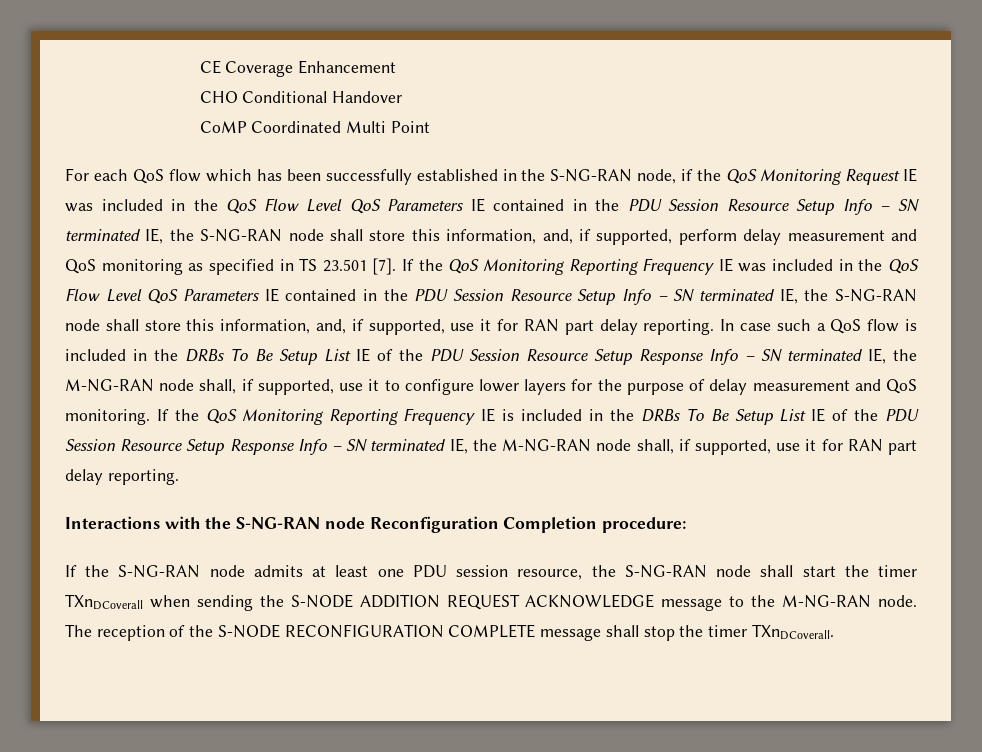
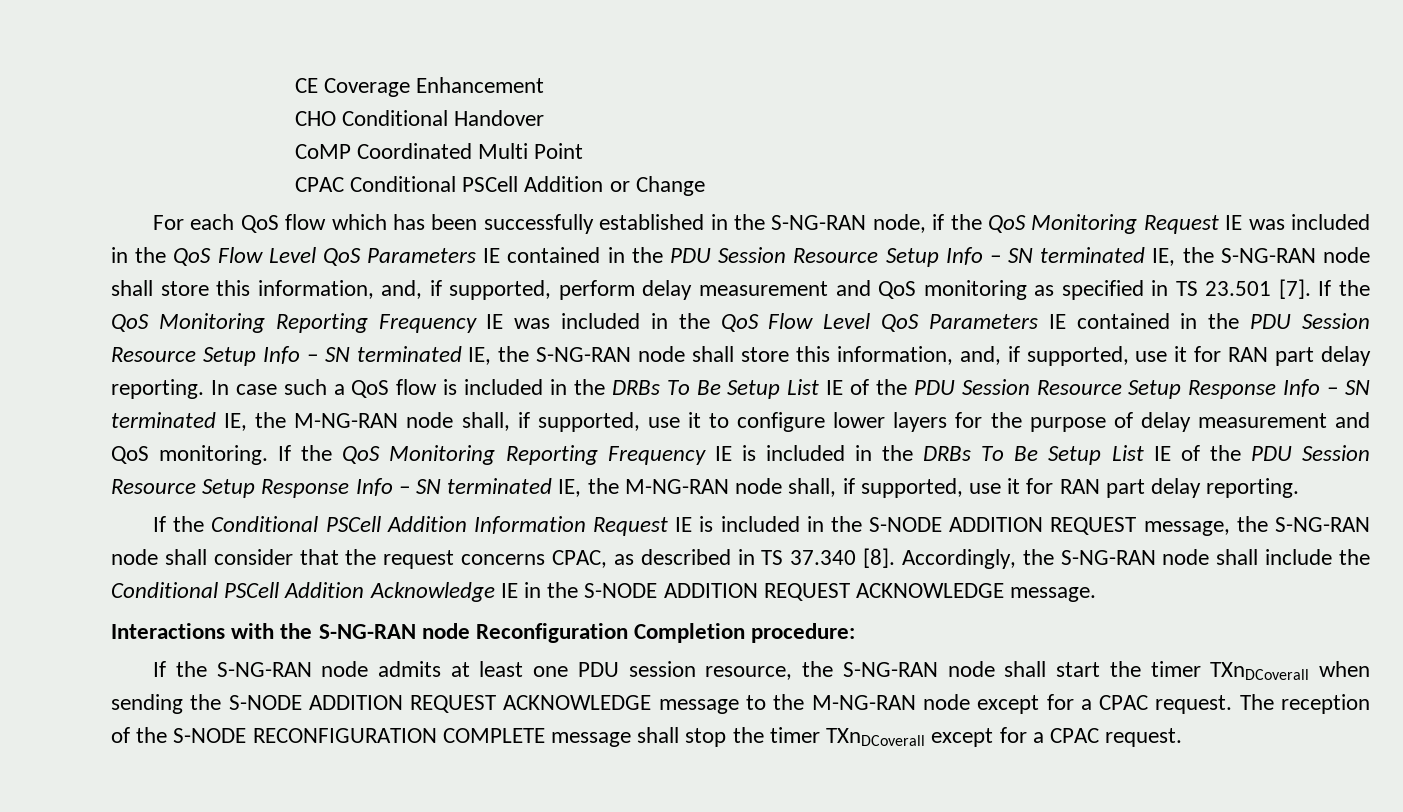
+ CPAC Conditional PSCell Addition or Change
+ If the Conditional PSCell Addition Information Request IE is included in the S-NODE ADDITION REQUEST message, the S-NG-RAN node shall consider that the request concerns CPAC, as described in TS 37.340 [8]. Accordingly, the S-NG-RAN node shall include the Conditional PSCell Addition Acknowledge IE in the S-NODE ADDITION REQUEST ACKNOWLEDGE message.
- If the S-NG-RAN node admits at least one PDU session resource, the S-NG-RAN node shall start the timer TXnDCoverall when sending the S-NODE ADDITION REQUEST ACKNOWLEDGE message to the M-NG-RAN node.
+ If the S-NG-RAN node admits at least one PDU session resource, the S-NG-RAN node shall start the timer TXnDCoverall when sending the S-NODE ADDITION REQUEST ACKNOWLEDGE message to the M-NG-RAN node except for a CPAC request.
- The reception of the S-NODE RECONFIGURATION COMPLETE message shall stop the timer TXnDCoverall.
+ The reception of the S-NODE RECONFIGURATION COMPLETE message shall stop the timer TXnDCoverall except for a CPAC request.

